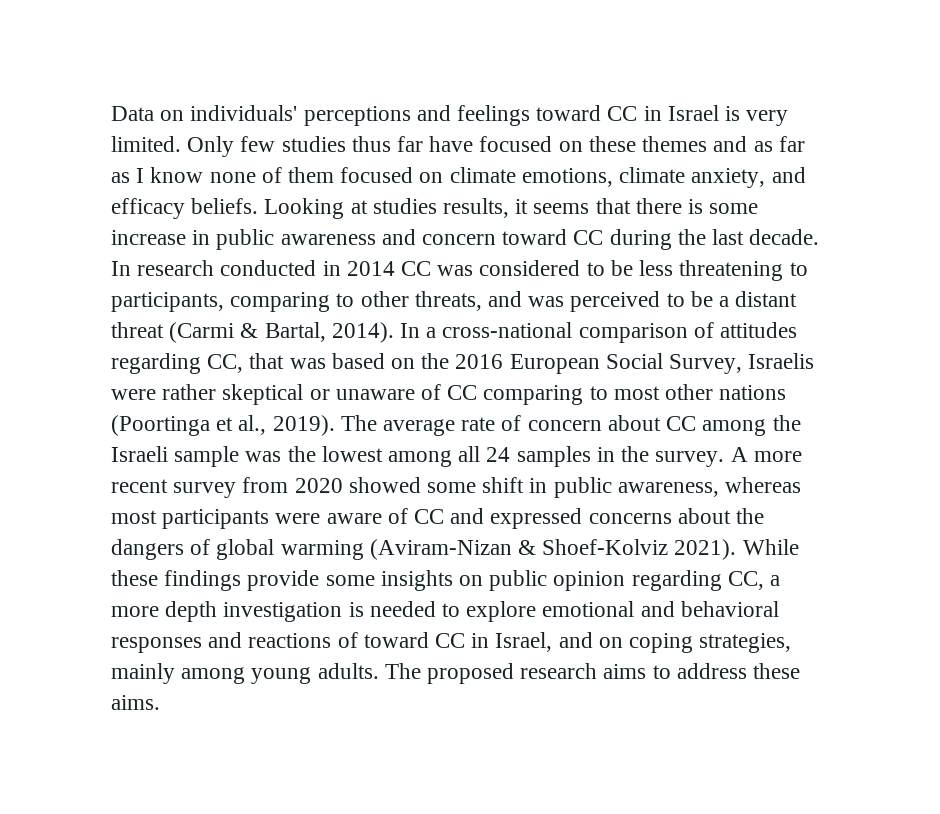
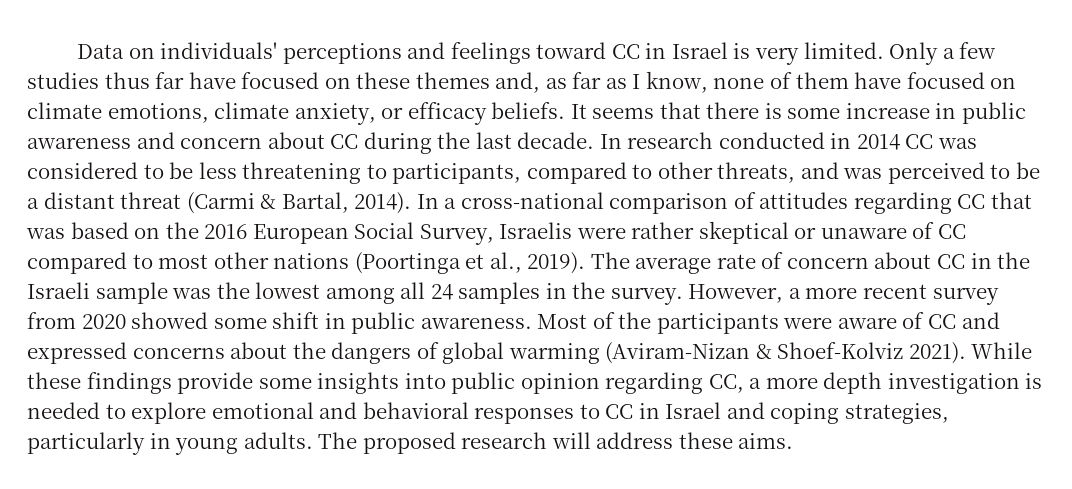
- Only few studies thus far have focused on these themes and as far as I know none of them focused on climate emotions, climate anxiety, and efficacy beliefs.
+ Only a few studies thus far have focused on these themes and, as far as I know, none of them have focused on climate emotions, climate anxiety, or efficacy beliefs.
- Looking at studies results, it seems that there is some increase in public awareness and concern toward CC during the last decade.
+ It seems that there is some increase in public awareness and concern about CC during the last decade.
- In research conducted in 2014 CC was considered to be less threatening to participants, comparing to other threats, and was perceived to be a distant threat (Carmi & Bartal, 2014).
+ In research conducted in 2014 CC was considered to be less threatening to participants, compared to other threats, and was perceived to be a distant threat (Carmi & Bartal, 2014).
- In a cross-national comparison of attitudes regarding CC, that was based on the 2016 European Social Survey, Israelis were rather skeptical or unaware of CC comparing to most other nations (Poortinga et al., 2019).
+ In a cross-national comparison of attitudes regarding CC that was based on the 2016 European Social Survey, Israelis were rather skeptical or unaware of CC compared to most other nations (Poortinga et al., 2019).
- The average rate of concern about CC among the Israeli sample was the lowest among all 24 samples in the survey.
+ The average rate of concern about CC in the Israeli sample was the lowest among all 24 samples in the survey.
- A more recent survey from 2020 showed some shift in public awareness, whereas most participants were aware of CC and expressed concerns about the dangers of global warming (Aviram-Nizan & Shoef-Kolviz 2021).
+ However, a more recent survey from 2020 showed some shift in public awareness. Most of the participants were aware of CC and expressed concerns about the dangers of global warming (Aviram-Nizan & Shoef-Kolviz 2021).
- While these findings provide some insights on public opinion regarding CC, a more depth investigation is needed to explore emotional and behavioral responses and reactions of toward CC in Israel, and on coping strategies, mainly among young adults.
+ While these findings provide some insights into public opinion regarding CC, a more depth investigation is needed to explore emotional and behavioral responses to CC in Israel and coping strategies, particularly in young adults.
- The proposed research aims to address these aims.
+ The proposed research will address these aims.

